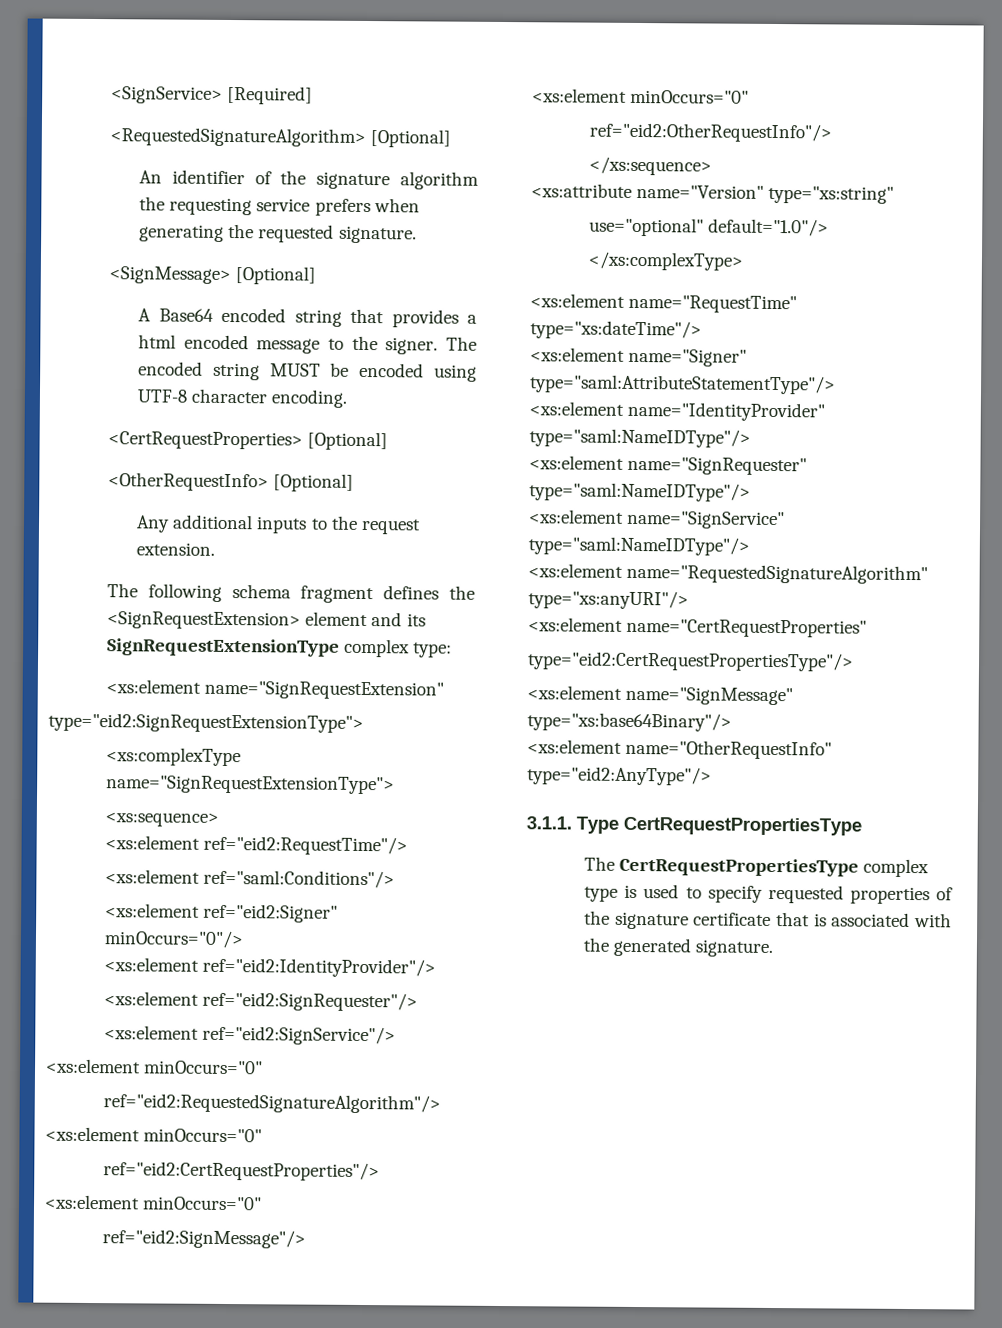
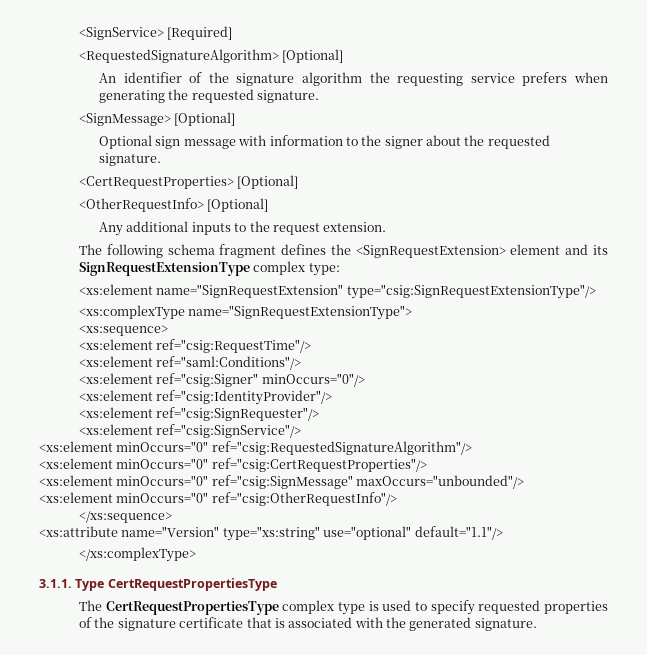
- A Base64 encoded string that provides a html encoded message to the signer. The encoded string MUST be encoded using UTF-8 character encoding.
+ Optional sign message with information to the signer about the requested signature.
- <xs:element name="SignRequestExtension"
- type="eid2:SignRequestExtensionType">
+ <xs:element name="SignRequestExtension" type="csig:SignRequestExtensionType"/>
- <xs:element ref="eid2:RequestTime"/>
+ <xs:element ref="csig:RequestTime"/>
- <xs:element ref="eid2:Signer" minOccurs="0"/>
+ <xs:element ref="csig:Signer" minOccurs="0"/>
- <xs:element ref="eid2:IdentityProvider"/>
- <xs:element ref="eid2:SignRequester"/>
- <xs:element ref="eid2:SignService"/>
- <xs:element minOccurs="0"
- ref="eid2:RequestedSignatureAlgorithm"/>
- <xs:element minOccurs="0"
- ref="eid2:CertRequestProperties"/>
- <xs:element minOccurs="0"
- ref="eid2:SignMessage"/>
- <xs:element minOccurs="0"
- ref="eid2:OtherRequestInfo"/>
+ <xs:element ref="csig:IdentityProvider"/>
+ <xs:element ref="csig:SignRequester"/>
+ <xs:element ref="csig:SignService"/>
+ <xs:element minOccurs="0" ref="csig:RequestedSignatureAlgorithm"/>
+ <xs:element minOccurs="0" ref="csig:CertRequestProperties"/>
+ <xs:element minOccurs="0" ref="csig:SignMessage" maxOccurs="unbounded"/>
+ <xs:element minOccurs="0" ref="csig:OtherRequestInfo"/>
- <xs:attribute name="Version" type="xs:string"
- use="optional" default="1.0"/>
+ <xs:attribute name="Version" type="xs:string" use="optional" default="1.1"/>
- <xs:element name="RequestTime" type="xs:dateTime"/>
- <xs:element name="Signer" type="saml:AttributeStatementType"/>
- <xs:element name="IdentityProvider" type="saml:NameIDType"/>
- <xs:element name="SignRequester" type="saml:NameIDType"/>
- <xs:element name="SignService" type="saml:NameIDType"/>
- <xs:element name="RequestedSignatureAlgorithm" type="xs:anyURI"/>
- <xs:element name="CertRequestProperties"
- type="eid2:CertRequestPropertiesType"/>
- <xs:element name="SignMessage" type="xs:base64Binary"/>
- <xs:element name="OtherRequestInfo" type="eid2:AnyType"/>

